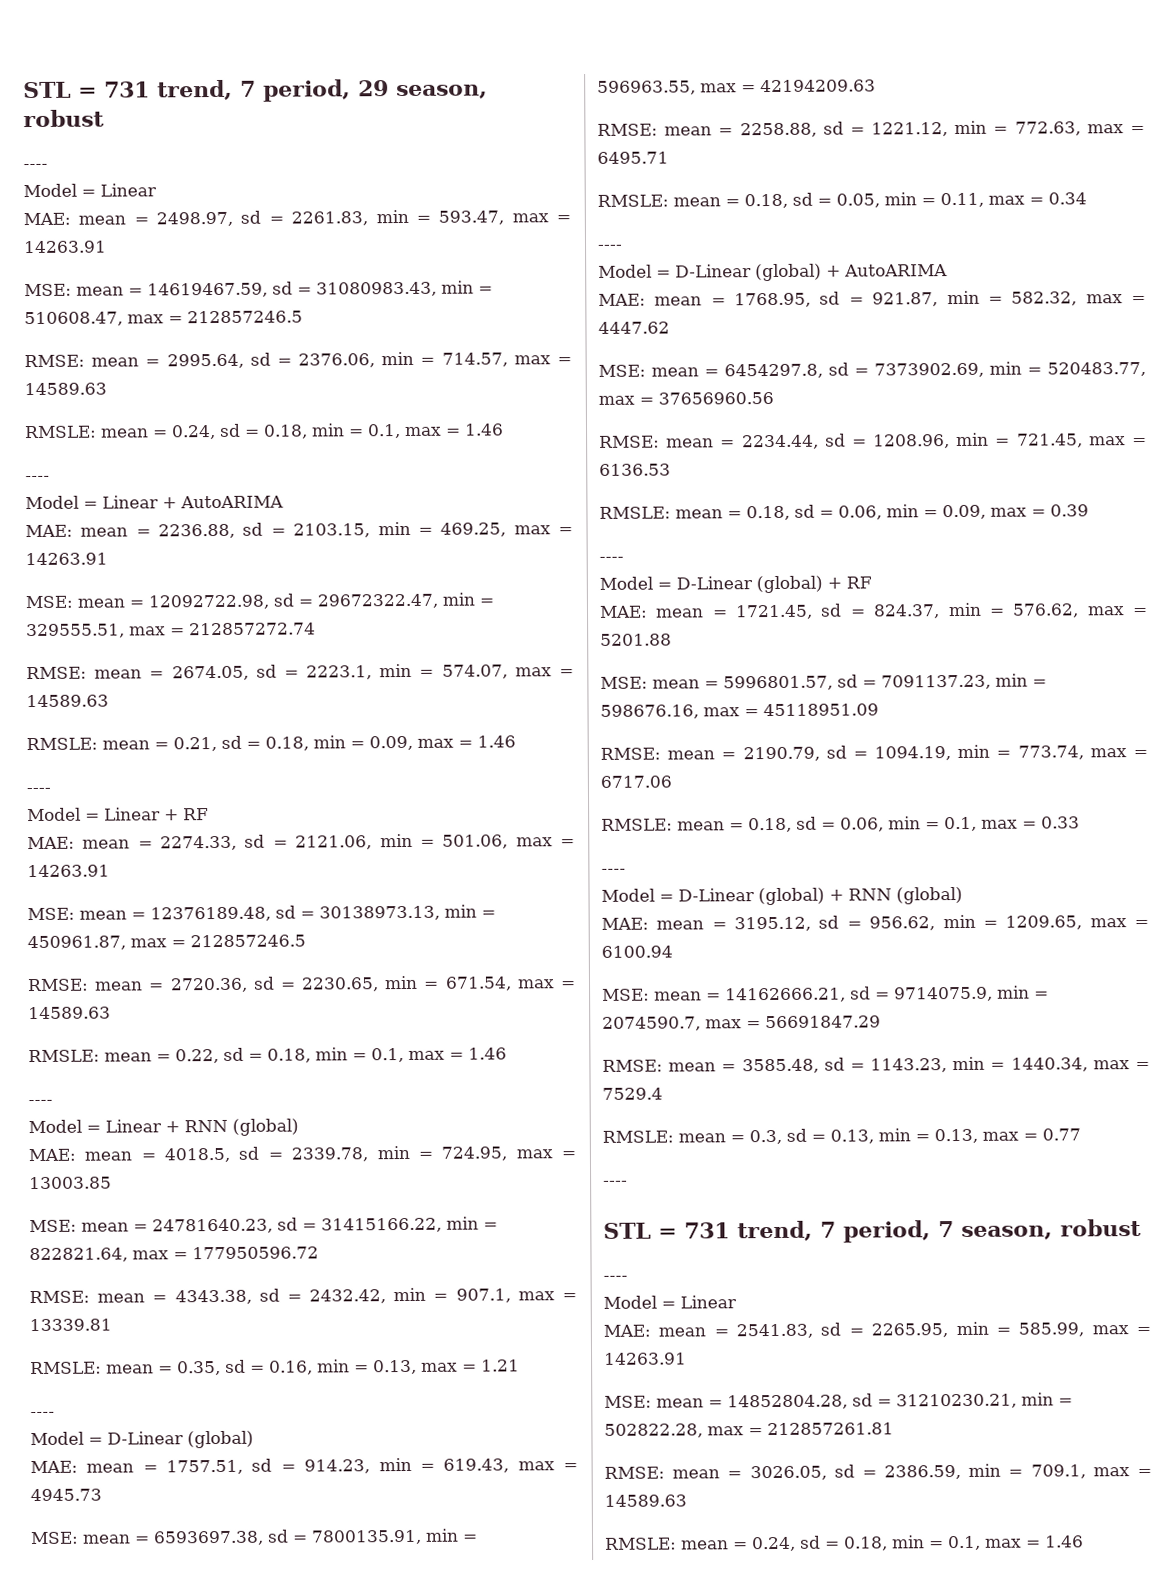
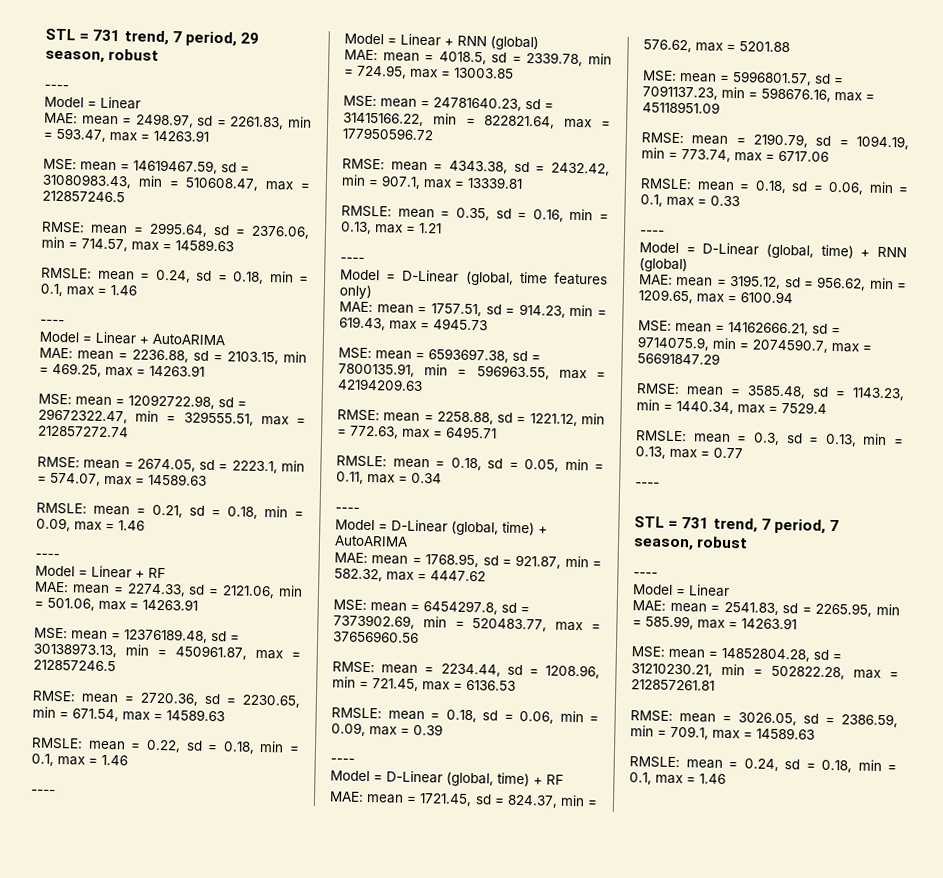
  RMSLE: mean = 0.35, sd = 0.16, min = 0.13, max = 1.21
  ----
- Model = D-Linear (global)
+ Model = D-Linear (global, time features only)
- Model = D-Linear (global) + AutoARIMA
+ Model = D-Linear (global, time) + AutoARIMA
- Model = D-Linear (global) + RF
+ Model = D-Linear (global, time) + RF
- Model = D-Linear (global) + RNN (global)
+ Model = D-Linear (global, time) + RNN (global)

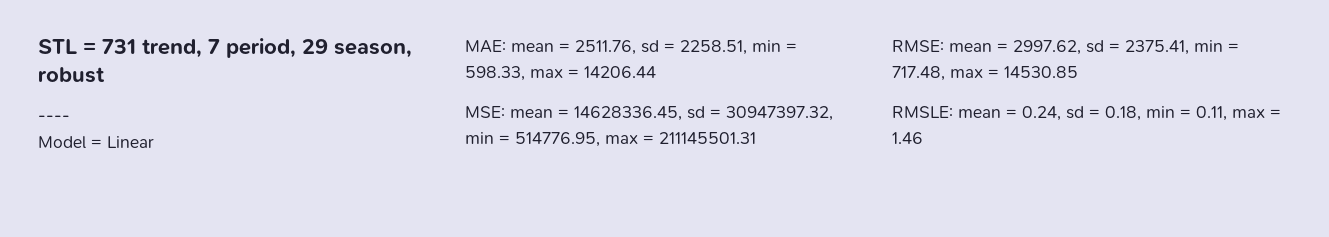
- MAE: mean = 2498.97, sd = 2261.83, min = 593.47, max = 14263.91
- MSE: mean = 14619467.59, sd = 31080983.43, min = 510608.47, max = 212857246.5
- RMSE: mean = 2995.64, sd = 2376.06, min = 714.57, max = 14589.63
- RMSLE: mean = 0.24, sd = 0.18, min = 0.1, max = 1.46
- ----
- Model = Linear + AutoARIMA
- MAE: mean = 2236.88, sd = 2103.15, min = 469.25, max = 14263.91
- MSE: mean = 12092722.98, sd = 29672322.47, min = 329555.51, max = 212857272.74
- RMSE: mean = 2674.05, sd = 2223.1, min = 574.07, max = 14589.63
- RMSLE: mean = 0.21, sd = 0.18, min = 0.09, max = 1.46
- ----
- Model = Linear + RF
- MAE: mean = 2274.33, sd = 2121.06, min = 501.06, max = 14263.91
- MSE: mean = 12376189.48, sd = 30138973.13, min = 450961.87, max = 212857246.5
- RMSE: mean = 2720.36, sd = 2230.65, min = 671.54, max = 14589.63
- RMSLE: mean = 0.22, sd = 0.18, min = 0.1, max = 1.46
- ----
- Model = Linear + RNN (global)
- MAE: mean = 4018.5, sd = 2339.78, min = 724.95, max = 13003.85
- MSE: mean = 24781640.23, sd = 31415166.22, min = 822821.64, max = 177950596.72
- RMSE: mean = 4343.38, sd = 2432.42, min = 907.1, max = 13339.81
- RMSLE: mean = 0.35, sd = 0.16, min = 0.13, max = 1.21
- ----
- Model = D-Linear (global, time features only)
- MAE: mean = 1757.51, sd = 914.23, min = 619.43, max = 4945.73
- MSE: mean = 6593697.38, sd = 7800135.91, min = 596963.55, max = 42194209.63
- RMSE: mean = 2258.88, sd = 1221.12, min = 772.63, max = 6495.71
- RMSLE: mean = 0.18, sd = 0.05, min = 0.11, max = 0.34
- ----
- Model = D-Linear (global, time) + AutoARIMA
- MAE: mean = 1768.95, sd = 921.87, min = 582.32, max = 4447.62
- MSE: mean = 6454297.8, sd = 7373902.69, min = 520483.77, max = 37656960.56
- RMSE: mean = 2234.44, sd = 1208.96, min = 721.45, max = 6136.53
- RMSLE: mean = 0.18, sd = 0.06, min = 0.09, max = 0.39
- ----
- Model = D-Linear (global, time) + RF
- MAE: mean = 1721.45, sd = 824.37, min = 576.62, max = 5201.88
- MSE: mean = 5996801.57, sd = 7091137.23, min = 598676.16, max = 45118951.09
- RMSE: mean = 2190.79, sd = 1094.19, min = 773.74, max = 6717.06
- RMSLE: mean = 0.18, sd = 0.06, min = 0.1, max = 0.33
- ----
- Model = D-Linear (global, time) + RNN (global)
- MAE: mean = 3195.12, sd = 956.62, min = 1209.65, max = 6100.94
- MSE: mean = 14162666.21, sd = 9714075.9, min = 2074590.7, max = 56691847.29
- RMSE: mean = 3585.48, sd = 1143.23, min = 1440.34, max = 7529.4
- RMSLE: mean = 0.3, sd = 0.13, min = 0.13, max = 0.77
- ----
- STL = 731 trend, 7 period, 7 season, robust
- ----
- Model = Linear
- MAE: mean = 2541.83, sd = 2265.95, min = 585.99, max = 14263.91
- MSE: mean = 14852804.28, sd = 31210230.21, min = 502822.28, max = 212857261.81
- RMSE: mean = 3026.05, sd = 2386.59, min = 709.1, max = 14589.63
- RMSLE: mean = 0.24, sd = 0.18, min = 0.1, max = 1.46
+ MAE: mean = 2511.76, sd = 2258.51, min = 598.33, max = 14206.44
+ MSE: mean = 14628336.45, sd = 30947397.32, min = 514776.95, max = 211145501.31
+ RMSE: mean = 2997.62, sd = 2375.41, min = 717.48, max = 14530.85
+ RMSLE: mean = 0.24, sd = 0.18, min = 0.11, max = 1.46

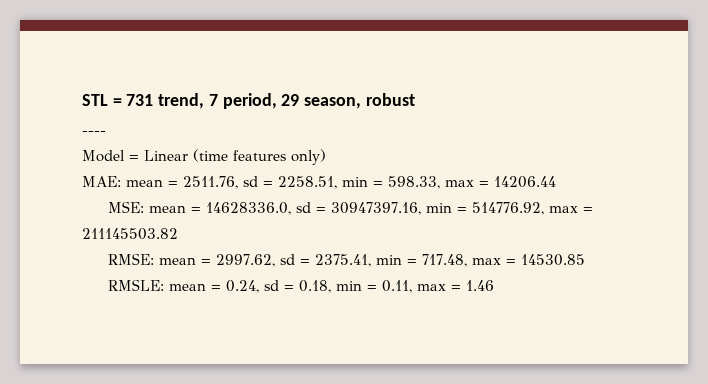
- Model = Linear
+ Model = Linear (time features only)
- MSE: mean = 14628336.45, sd = 30947397.32, min = 514776.95, max = 211145501.31
+ MSE: mean = 14628336.0, sd = 30947397.16, min = 514776.92, max = 211145503.82

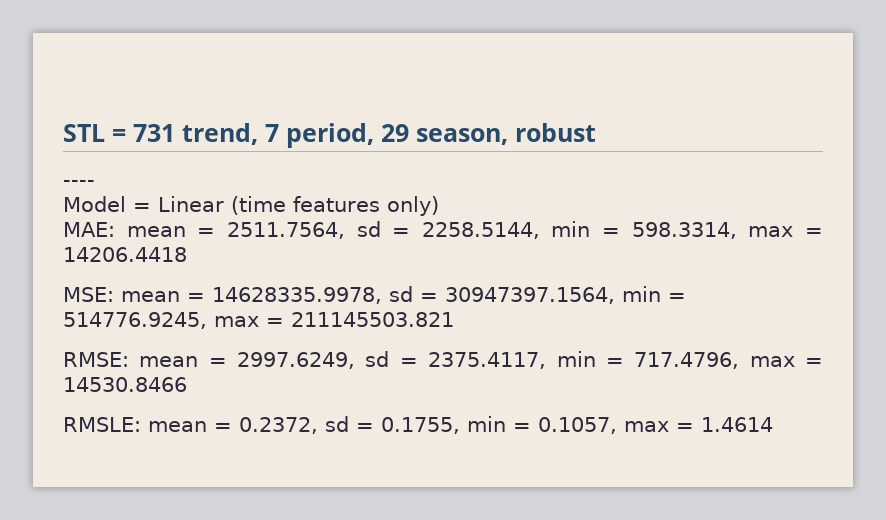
- MAE: mean = 2511.76, sd = 2258.51, min = 598.33, max = 14206.44
+ MAE: mean = 2511.7564, sd = 2258.5144, min = 598.3314, max = 14206.4418
- MSE: mean = 14628336.0, sd = 30947397.16, min = 514776.92, max = 211145503.82
+ MSE: mean = 14628335.9978, sd = 30947397.1564, min = 514776.9245, max = 211145503.821
- RMSE: mean = 2997.62, sd = 2375.41, min = 717.48, max = 14530.85
+ RMSE: mean = 2997.6249, sd = 2375.4117, min = 717.4796, max = 14530.8466
- RMSLE: mean = 0.24, sd = 0.18, min = 0.11, max = 1.46
+ RMSLE: mean = 0.2372, sd = 0.1755, min = 0.1057, max = 1.4614

